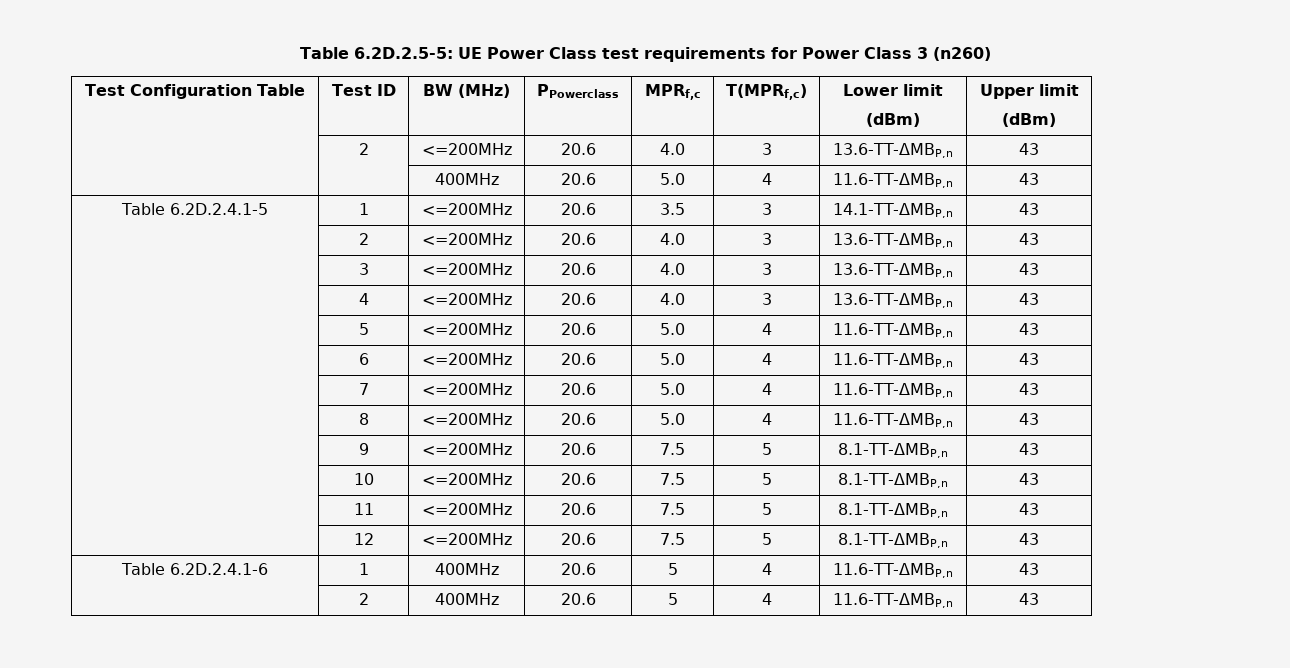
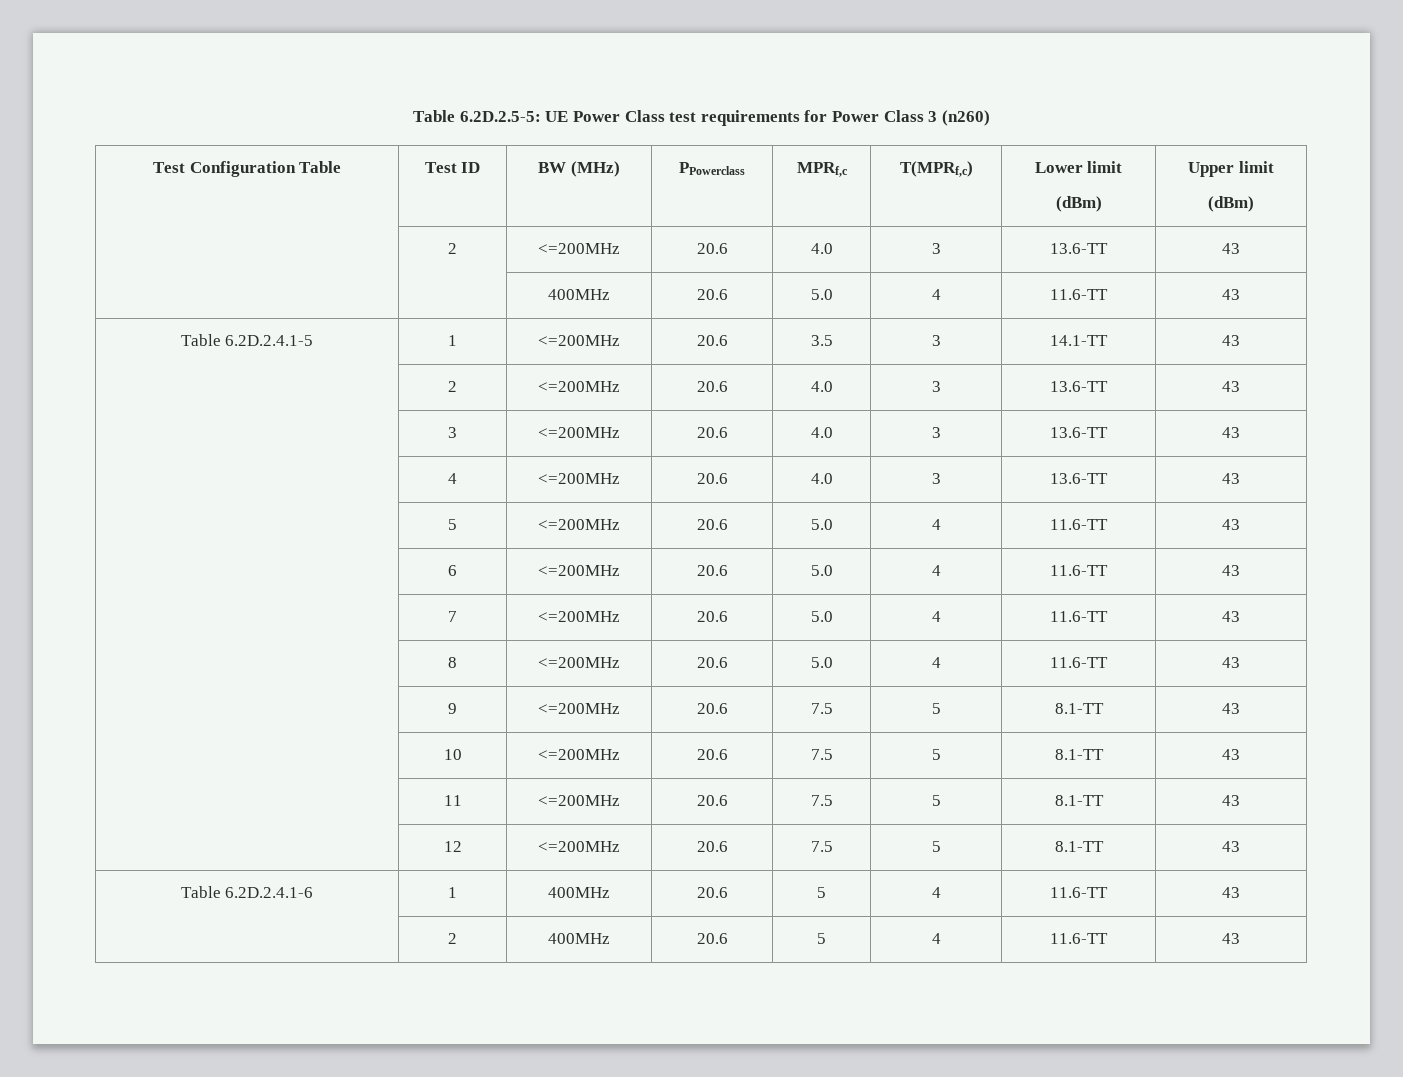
  Test Configuration Table | Test ID | BW (MHz) | PPowerclass | MPRf,c | T(MPRf,c) | Lower limit
  (dBm) | Upper limit
  (dBm)
- | 2 | <=200MHz | 20.6 | 4.0 | 3 | 13.6-TT-ΔMBP,n | 43
+ | 2 | <=200MHz | 20.6 | 4.0 | 3 | 13.6-TT | 43
- | | 400MHz | 20.6 | 5.0 | 4 | 11.6-TT-ΔMBP,n | 43
+ | | 400MHz | 20.6 | 5.0 | 4 | 11.6-TT | 43
- Table 6.2D.2.4.1-5 | 1 | <=200MHz | 20.6 | 3.5 | 3 | 14.1-TT-ΔMBP,n | 43
- | 2 | <=200MHz | 20.6 | 4.0 | 3 | 13.6-TT-ΔMBP,n | 43
+ Table 6.2D.2.4.1-5 | 1 | <=200MHz | 20.6 | 3.5 | 3 | 14.1-TT | 43
+ | 2 | <=200MHz | 20.6 | 4.0 | 3 | 13.6-TT | 43
- | 3 | <=200MHz | 20.6 | 4.0 | 3 | 13.6-TT-ΔMBP,n | 43
+ | 3 | <=200MHz | 20.6 | 4.0 | 3 | 13.6-TT | 43
- | 4 | <=200MHz | 20.6 | 4.0 | 3 | 13.6-TT-ΔMBP,n | 43
+ | 4 | <=200MHz | 20.6 | 4.0 | 3 | 13.6-TT | 43
- | 5 | <=200MHz | 20.6 | 5.0 | 4 | 11.6-TT-ΔMBP,n | 43
+ | 5 | <=200MHz | 20.6 | 5.0 | 4 | 11.6-TT | 43
- | 6 | <=200MHz | 20.6 | 5.0 | 4 | 11.6-TT-ΔMBP,n | 43
+ | 6 | <=200MHz | 20.6 | 5.0 | 4 | 11.6-TT | 43
- | 7 | <=200MHz | 20.6 | 5.0 | 4 | 11.6-TT-ΔMBP,n | 43
+ | 7 | <=200MHz | 20.6 | 5.0 | 4 | 11.6-TT | 43
- | 8 | <=200MHz | 20.6 | 5.0 | 4 | 11.6-TT-ΔMBP,n | 43
+ | 8 | <=200MHz | 20.6 | 5.0 | 4 | 11.6-TT | 43
- | 9 | <=200MHz | 20.6 | 7.5 | 5 | 8.1-TT-ΔMBP,n | 43
+ | 9 | <=200MHz | 20.6 | 7.5 | 5 | 8.1-TT | 43
- | 10 | <=200MHz | 20.6 | 7.5 | 5 | 8.1-TT-ΔMBP,n | 43
+ | 10 | <=200MHz | 20.6 | 7.5 | 5 | 8.1-TT | 43
- | 11 | <=200MHz | 20.6 | 7.5 | 5 | 8.1-TT-ΔMBP,n | 43
+ | 11 | <=200MHz | 20.6 | 7.5 | 5 | 8.1-TT | 43
- | 12 | <=200MHz | 20.6 | 7.5 | 5 | 8.1-TT-ΔMBP,n | 43
+ | 12 | <=200MHz | 20.6 | 7.5 | 5 | 8.1-TT | 43
- Table 6.2D.2.4.1-6 | 1 | 400MHz | 20.6 | 5 | 4 | 11.6-TT-ΔMBP,n | 43
+ Table 6.2D.2.4.1-6 | 1 | 400MHz | 20.6 | 5 | 4 | 11.6-TT | 43
- | 2 | 400MHz | 20.6 | 5 | 4 | 11.6-TT-ΔMBP,n | 43
+ | 2 | 400MHz | 20.6 | 5 | 4 | 11.6-TT | 43

